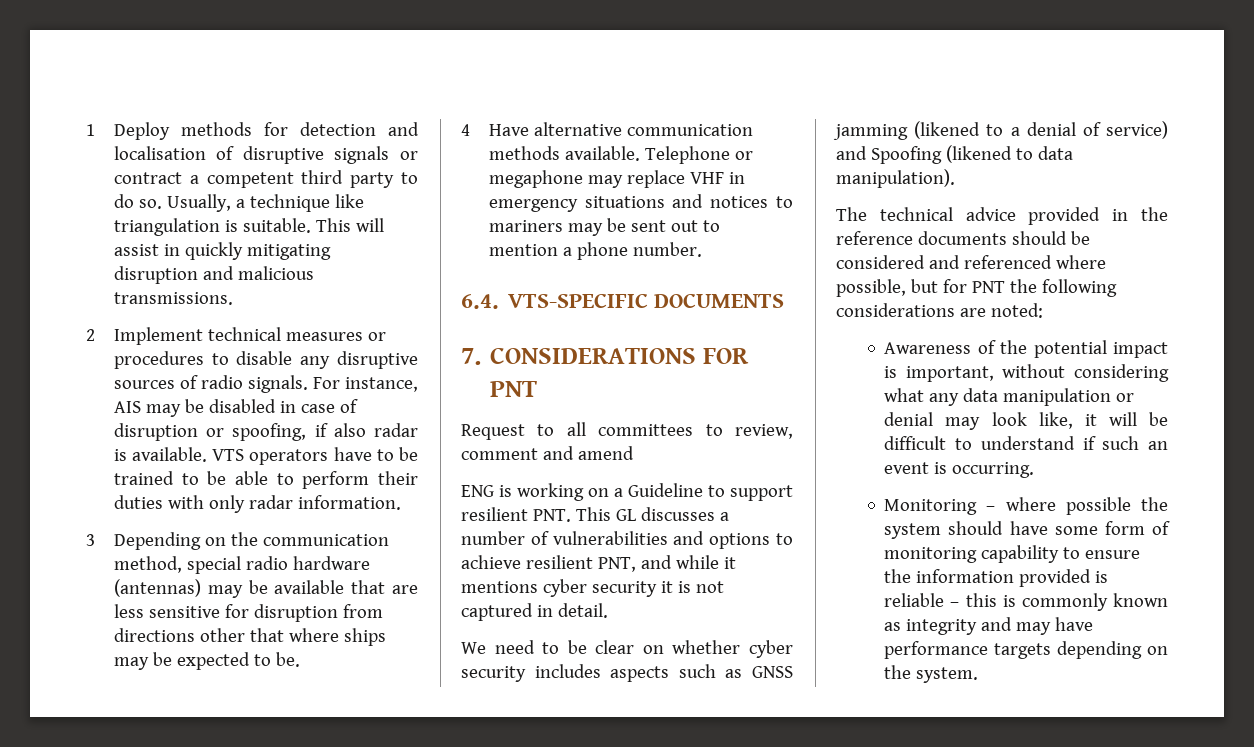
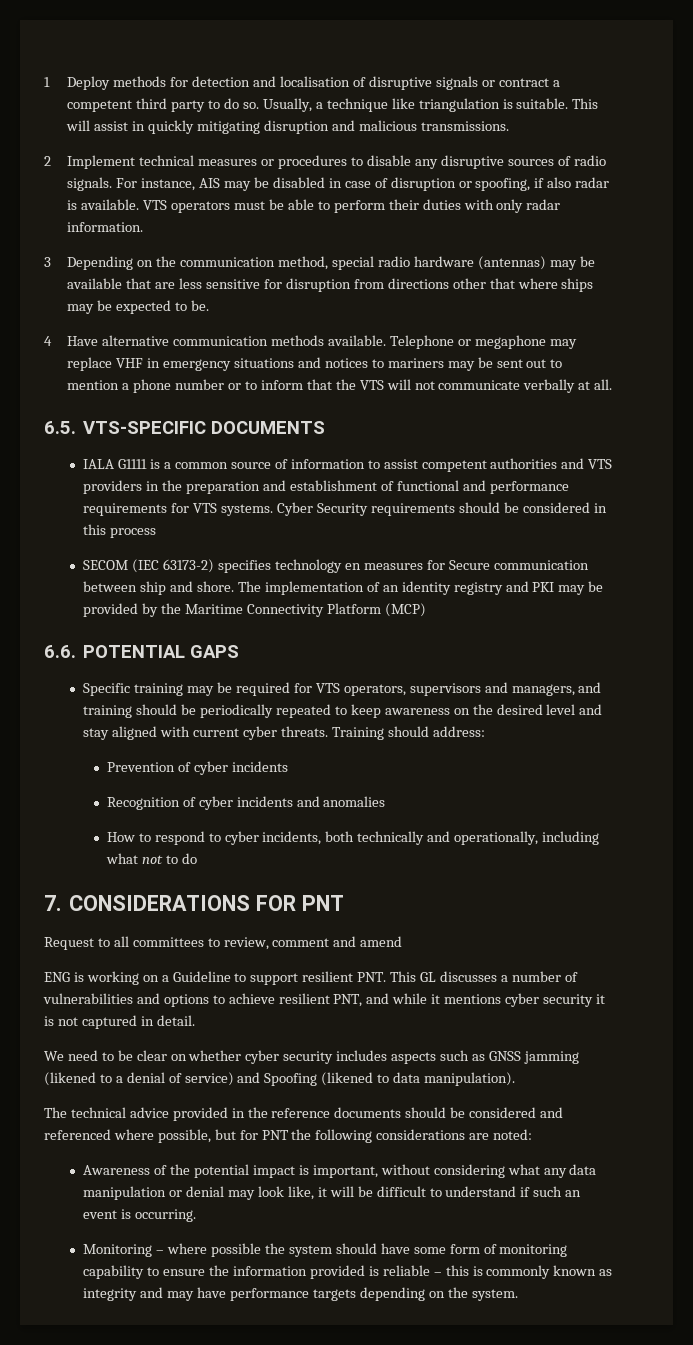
- VTS operators have to be trained to be able to perform their duties with only radar information.
+ VTS operators must be able to perform their duties with only radar information.
- Telephone or megaphone may replace VHF in emergency situations and notices to mariners may be sent out to mention a phone number.
- 6.4. VTS-SPECIFIC DOCUMENTS
+ Telephone or megaphone may replace VHF in emergency situations and notices to mariners may be sent out to mention a phone number or to inform that the VTS will not communicate verbally at all.
+ 6.5. VTS-SPECIFIC DOCUMENTS
+ IALA G1111 is a common source of information to assist competent authorities and VTS providers in the preparation and establishment of functional and performance requirements for VTS systems. Cyber Security requirements should be considered in this process
+ SECOM (IEC 63173-2) specifies technology en measures for Secure communication between ship and shore. The implementation of an identity registry and PKI may be provided by the Maritime Connectivity Platform (MCP)
+ 6.6. POTENTIAL GAPS
+ Specific training may be required for VTS operators, supervisors and managers, and training should be periodically repeated to keep awareness on the desired level and stay aligned with current cyber threats. Training should address:
+ Prevention of cyber incidents
+ Recognition of cyber incidents and anomalies
+ How to respond to cyber incidents, both technically and operationally, including what not to do

